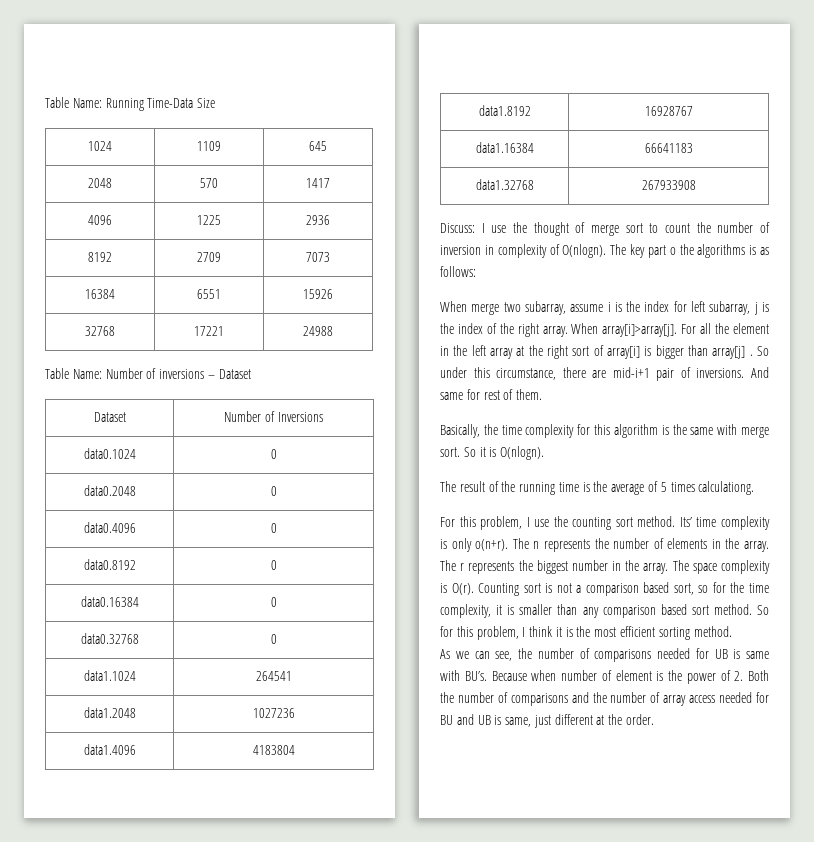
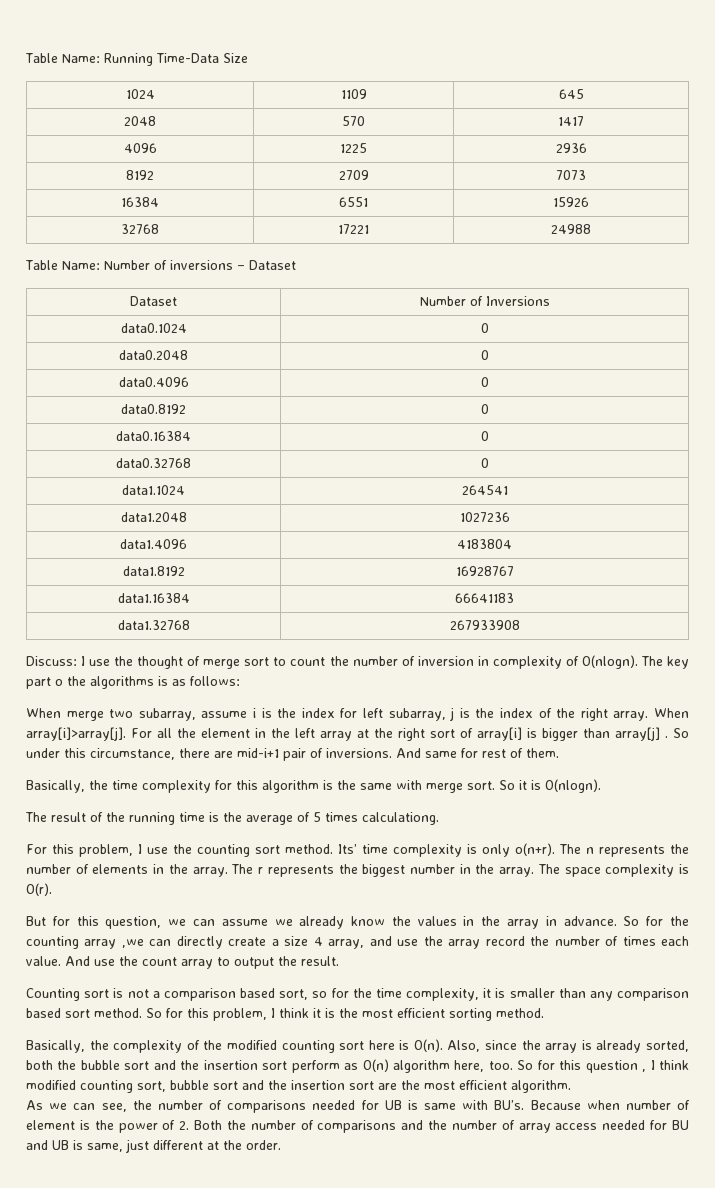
- The space complexity is O(r). Counting sort is not a comparison based sort, so for the time complexity, it is smaller than any comparison based sort method.
+ The space complexity is O(r).
+ But for this question, we can assume we already know the values in the array in advance. So for the counting array ,we can directly create a size 4 array, and use the array record the number of times each value. And use the count array to output the result.
+ Counting sort is not a comparison based sort, so for the time complexity, it is smaller than any comparison based sort method.
+ Basically, the complexity of the modified counting sort here is O(n). Also, since the array is already sorted, both the bubble sort and the insertion sort perform as O(n) algorithm here, too. So for this question , I think modified counting sort, bubble sort and the insertion sort are the most efficient algorithm.

